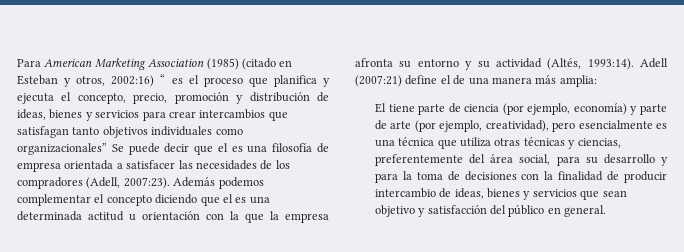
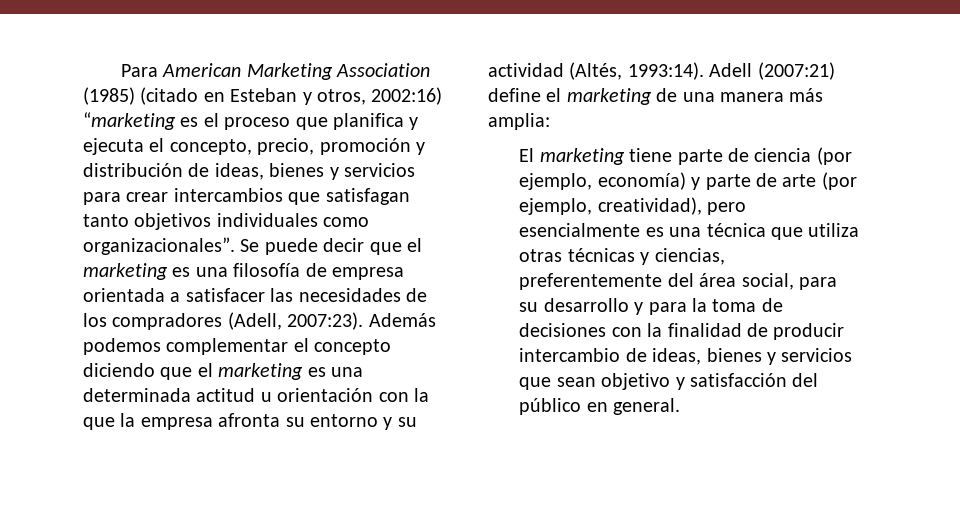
- Para American Marketing Association (1985) (citado en Esteban y otros, 2002:16) “ es el proceso que planifica y ejecuta el concepto, precio, promoción y distribución de ideas, bienes y servicios para crear intercambios que satisfagan tanto objetivos individuales como organizacionales” Se puede decir que el es una filosofía de empresa orientada a satisfacer las necesidades de los compradores (Adell, 2007:23).
+ Para American Marketing Association (1985) (citado en Esteban y otros, 2002:16) “marketing es el proceso que planifica y ejecuta el concepto, precio, promoción y distribución de ideas, bienes y servicios para crear intercambios que satisfagan tanto objetivos individuales como organizacionales”. Se puede decir que el marketing es una filosofía de empresa orientada a satisfacer las necesidades de los compradores (Adell, 2007:23).
- Además podemos complementar el concepto diciendo que el es una determinada actitud u orientación con la que la empresa afronta su entorno y su actividad (Altés, 1993:14).
+ Además podemos complementar el concepto diciendo que el marketing es una determinada actitud u orientación con la que la empresa afronta su entorno y su actividad (Altés, 1993:14).
- Adell (2007:21) define el de una manera más amplia:
+ Adell (2007:21) define el marketing de una manera más amplia:
- El tiene parte de ciencia (por ejemplo, economía) y parte de arte (por ejemplo, creatividad), pero esencialmente es una técnica que utiliza otras técnicas y ciencias, preferentemente del área social, para su desarrollo y para la toma de decisiones con la finalidad de producir intercambio de ideas, bienes y servicios que sean objetivo y satisfacción del público en general.
+ El marketing tiene parte de ciencia (por ejemplo, economía) y parte de arte (por ejemplo, creatividad), pero esencialmente es una técnica que utiliza otras técnicas y ciencias, preferentemente del área social, para su desarrollo y para la toma de decisiones con la finalidad de producir intercambio de ideas, bienes y servicios que sean objetivo y satisfacción del público en general.

